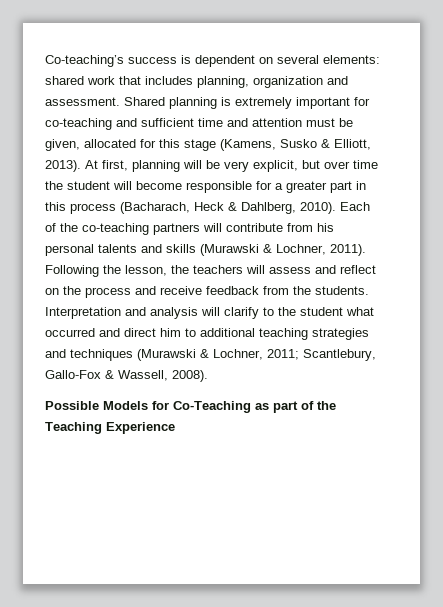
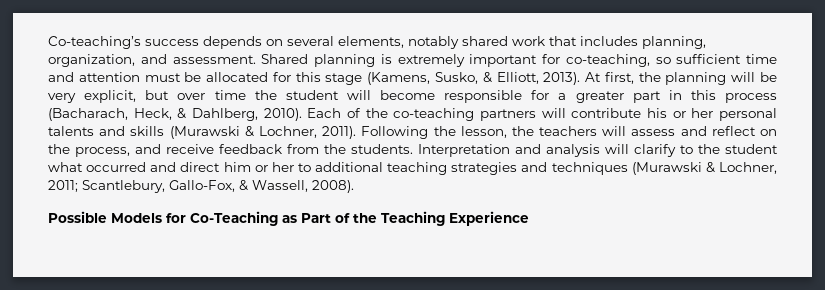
- Co-teaching’s success is dependent on several elements: shared work that includes planning, organization and assessment.
+ Co-teaching’s success depends on several elements, notably shared work that includes planning, organization, and assessment.
- Shared planning is extremely important for co-teaching and sufficient time and attention must be given, allocated for this stage (Kamens, Susko & Elliott, 2013).
+ Shared planning is extremely important for co-teaching, so sufficient time and attention must be allocated for this stage (Kamens, Susko, & Elliott, 2013).
- At first, planning will be very explicit, but over time the student will become responsible for a greater part in this process (Bacharach, Heck & Dahlberg, 2010).
+ At first, the planning will be very explicit, but over time the student will become responsible for a greater part in this process (Bacharach, Heck, & Dahlberg, 2010).
- Each of the co-teaching partners will contribute from his personal talents and skills (Murawski & Lochner, 2011).
+ Each of the co-teaching partners will contribute his or her personal talents and skills (Murawski & Lochner, 2011).
- Following the lesson, the teachers will assess and reflect on the process and receive feedback from the students.
+ Following the lesson, the teachers will assess and reflect on the process, and receive feedback from the students.
- Interpretation and analysis will clarify to the student what occurred and direct him to additional teaching strategies and techniques (Murawski & Lochner, 2011; Scantlebury, Gallo-Fox & Wassell, 2008).
+ Interpretation and analysis will clarify to the student what occurred and direct him or her to additional teaching strategies and techniques (Murawski & Lochner, 2011; Scantlebury, Gallo-Fox, & Wassell, 2008).
- Possible Models for Co-Teaching as part of the Teaching Experience
+ Possible Models for Co-Teaching as Part of the Teaching Experience

